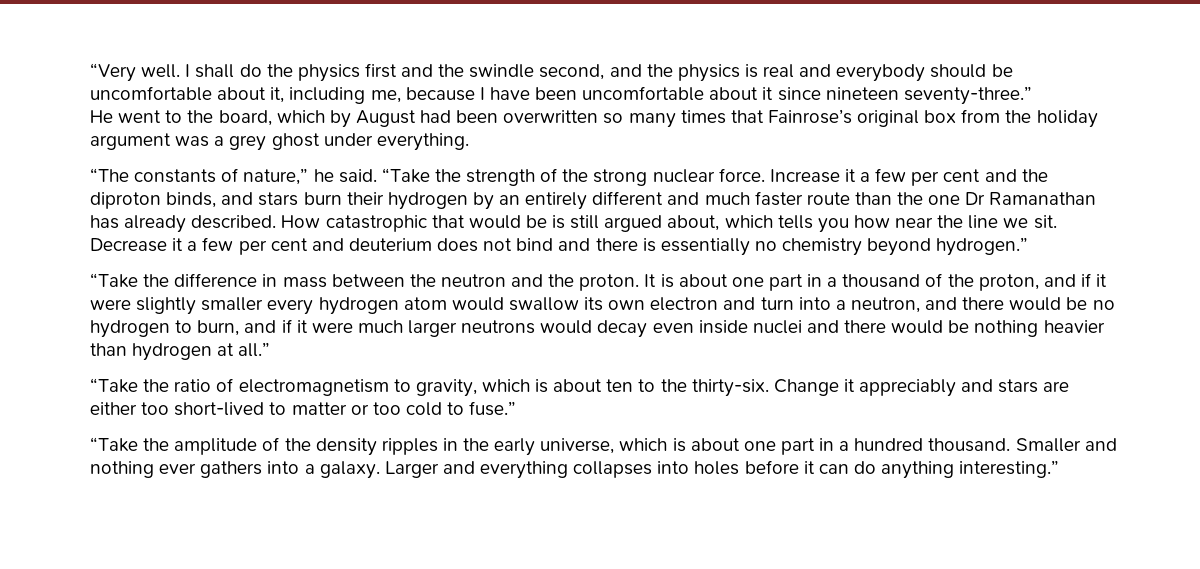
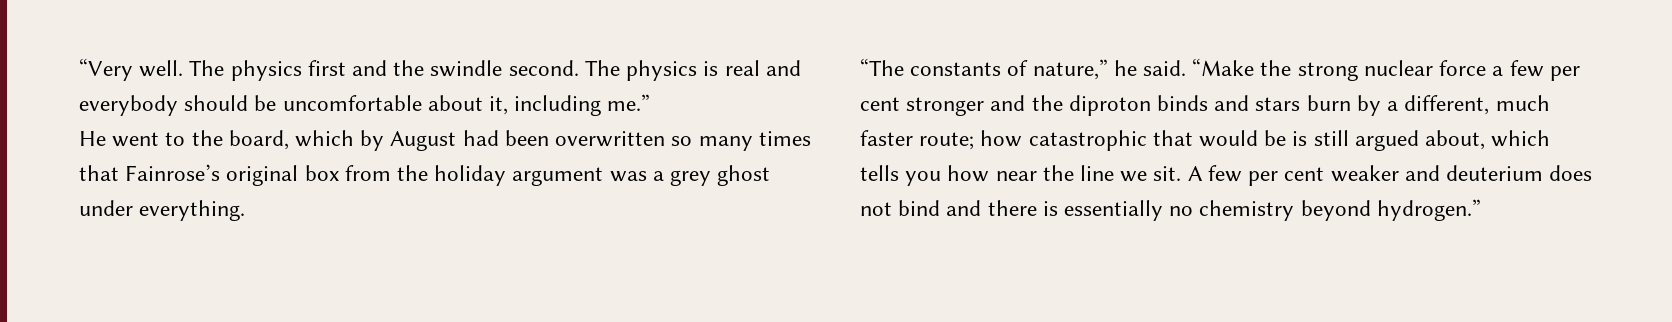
- I shall do the physics first and the swindle second, and the physics is real and everybody should be uncomfortable about it, including me, because I have been uncomfortable about it since nineteen seventy-three.”
+ The physics first and the swindle second. The physics is real and everybody should be uncomfortable about it, including me.”
- “Take the strength of the strong nuclear force. Increase it a few per cent and the diproton binds, and stars burn their hydrogen by an entirely different and much faster route than the one Dr Ramanathan has already described. How catastrophic that would be is still argued about, which tells you how near the line we sit.
+ “Make the strong nuclear force a few per cent stronger and the diproton binds and stars burn by a different, much faster route; how catastrophic that would be is still argued about, which tells you how near the line we sit.
- Decrease it a few per cent and deuterium does not bind and there is essentially no chemistry beyond hydrogen.”
+ A few per cent weaker and deuterium does not bind and there is essentially no chemistry beyond hydrogen.”
- “Take the difference in mass between the neutron and the proton. It is about one part in a thousand of the proton, and if it were slightly smaller every hydrogen atom would swallow its own electron and turn into a neutron, and there would be no hydrogen to burn, and if it were much larger neutrons would decay even inside nuclei and there would be nothing heavier than hydrogen at all.”
- “Take the ratio of electromagnetism to gravity, which is about ten to the thirty-six. Change it appreciably and stars are either too short-lived to matter or too cold to fuse.”
- “Take the amplitude of the density ripples in the early universe, which is about one part in a hundred thousand. Smaller and nothing ever gathers into a galaxy. Larger and everything collapses into holes before it can do anything interesting.”

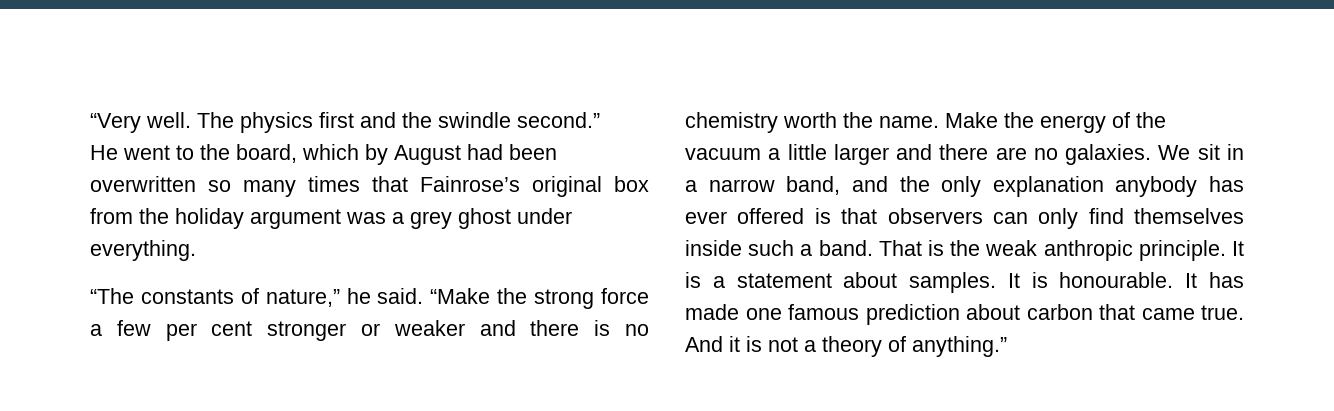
- The physics first and the swindle second. The physics is real and everybody should be uncomfortable about it, including me.”
+ The physics first and the swindle second.”
- “Make the strong nuclear force a few per cent stronger and the diproton binds and stars burn by a different, much faster route; how catastrophic that would be is still argued about, which tells you how near the line we sit. A few per cent weaker and deuterium does not bind and there is essentially no chemistry beyond hydrogen.”
+ “Make the strong force a few per cent stronger or weaker and there is no chemistry worth the name. Make the energy of the vacuum a little larger and there are no galaxies. We sit in a narrow band, and the only explanation anybody has ever offered is that observers can only find themselves inside such a band. That is the weak anthropic principle. It is a statement about samples. It is honourable. It has made one famous prediction about carbon that came true. And it is not a theory of anything.”

